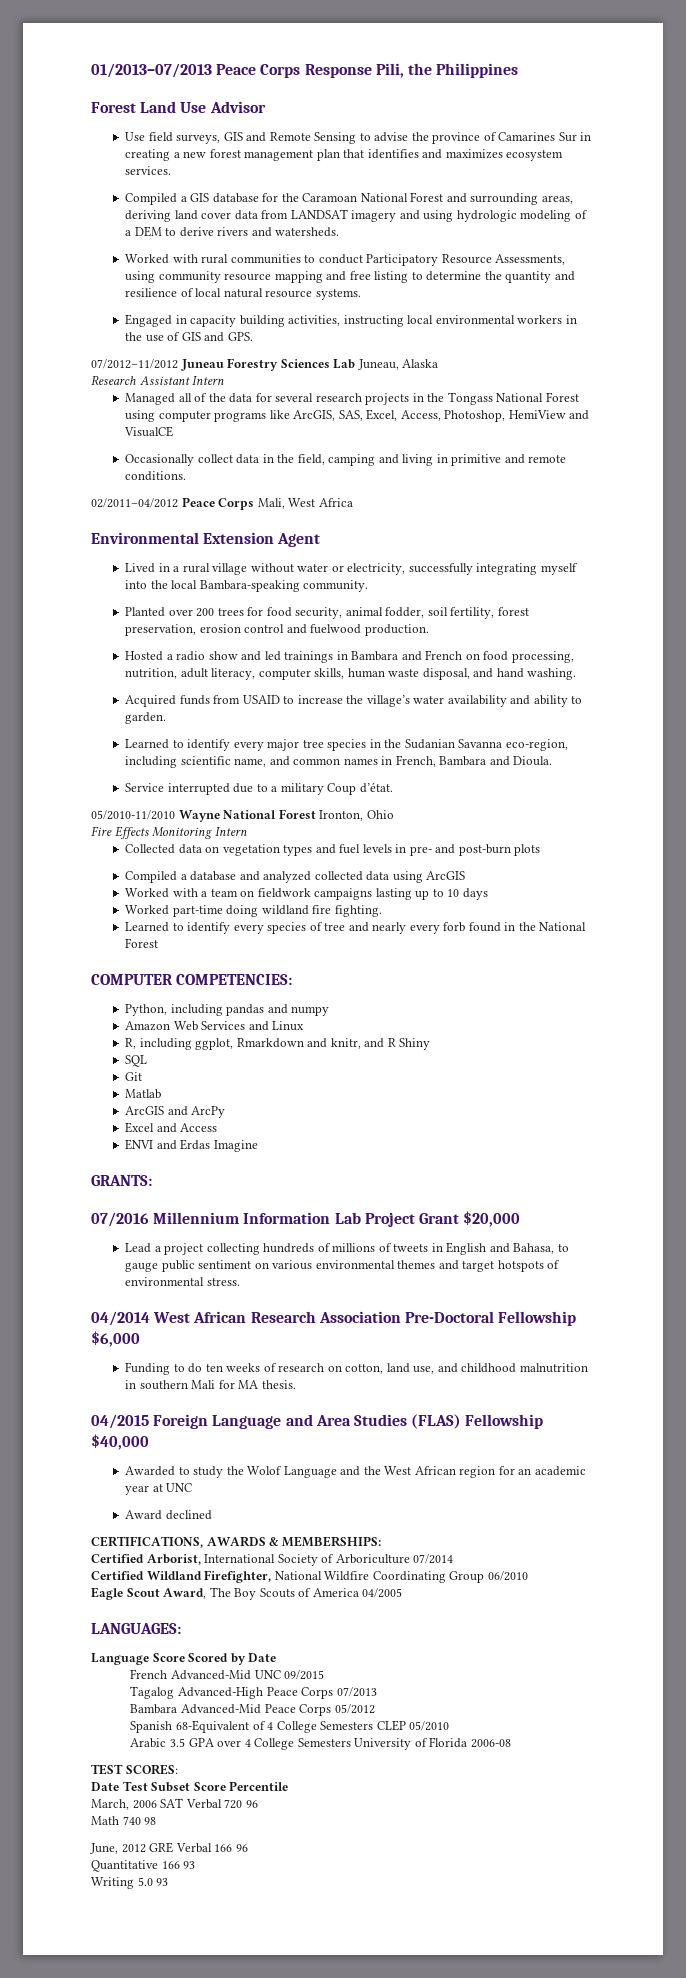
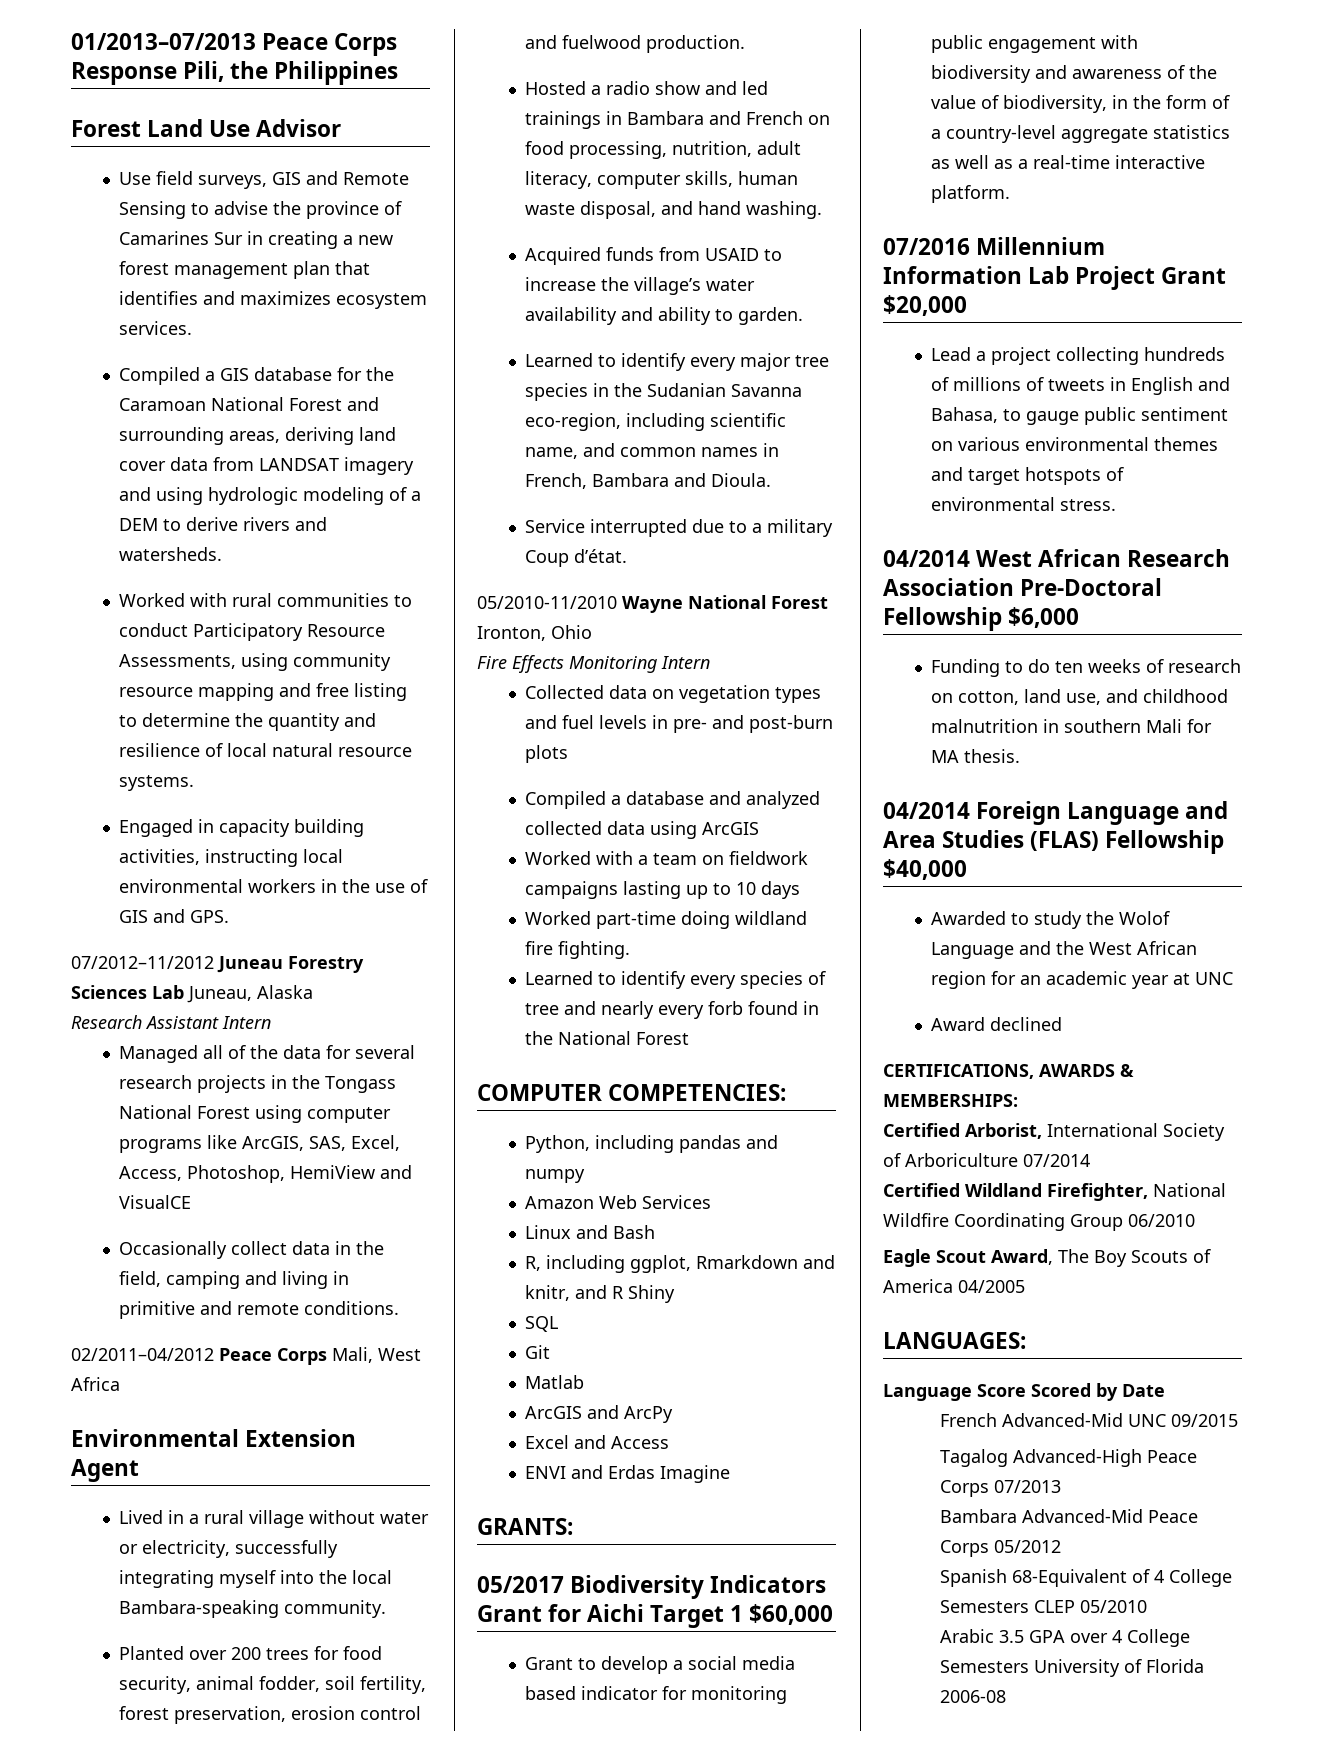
- Amazon Web Services and Linux
+ Amazon Web Services
+ Linux and Bash
+ 05/2017 Biodiversity Indicators Grant for Aichi Target 1 $60,000
+ Grant to develop a social media based indicator for monitoring public engagement with biodiversity and awareness of the value of biodiversity, in the form of a country-level aggregate statistics as well as a real-time interactive platform.
- 04/2015 Foreign Language and Area Studies (FLAS) Fellowship $40,000
+ 04/2014 Foreign Language and Area Studies (FLAS) Fellowship $40,000
- TEST SCORES:
- Date Test Subset Score Percentile
- March, 2006 SAT Verbal 720 96
- Math 740 98
- June, 2012 GRE Verbal 166 96
- Quantitative 166 93
- Writing 5.0 93

